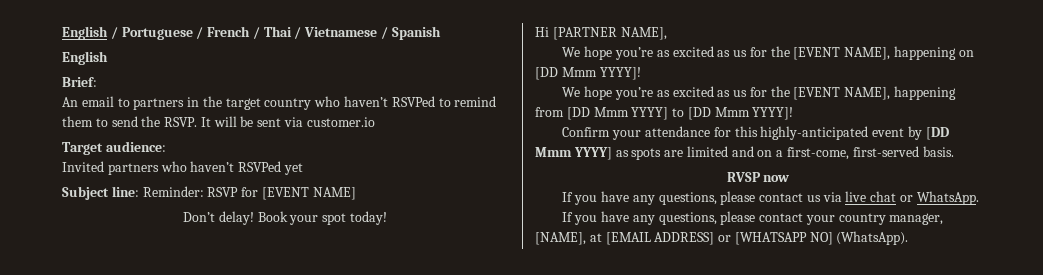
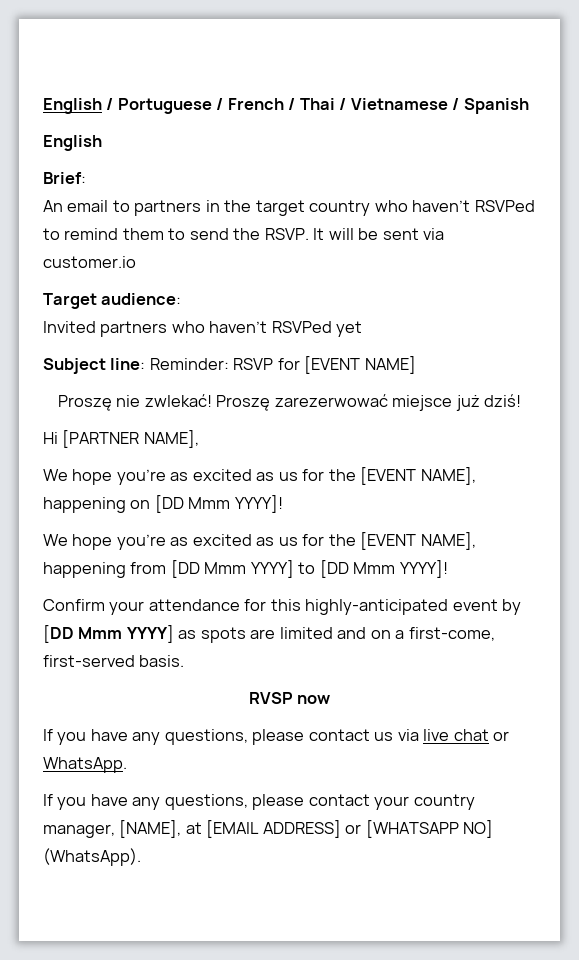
- Don’t delay! Book your spot today!
+ Proszę nie zwlekać! Proszę zarezerwować miejsce już dziś!

